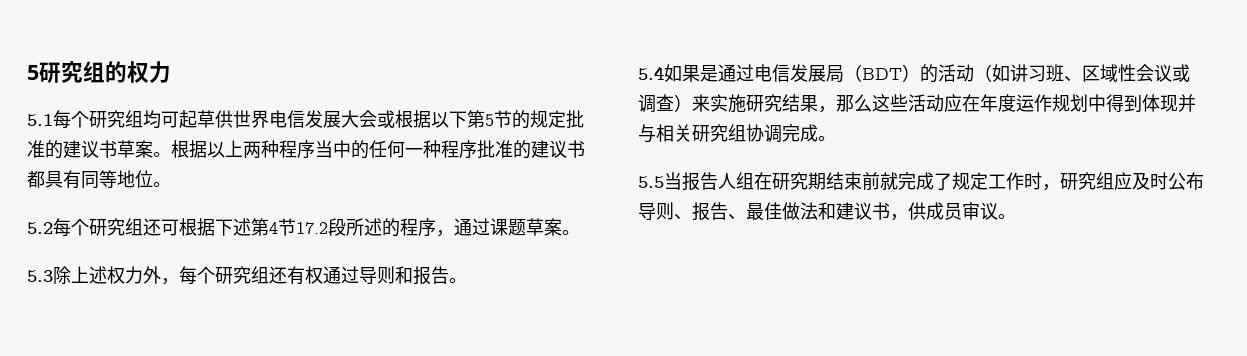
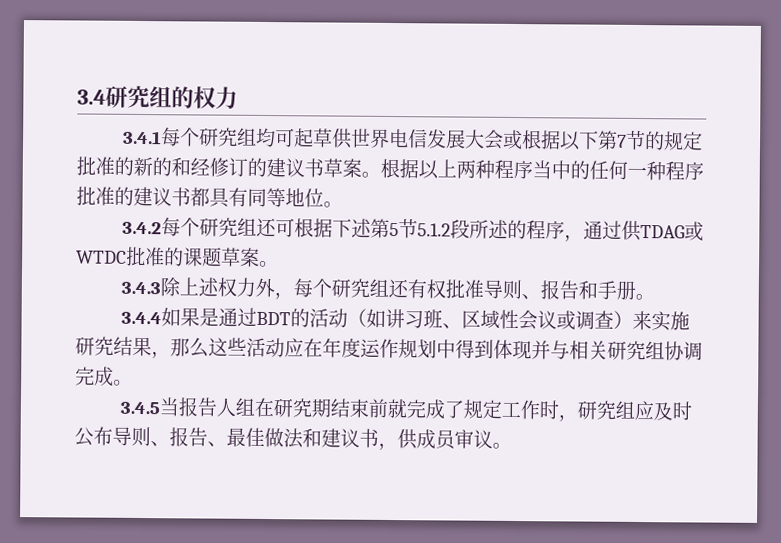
- 5研究组的权力
+ 3.4研究组的权力
- 5.1每个研究组均可起草供世界电信发展大会或根据以下第5节的规定批准的建议书草案。
+ 3.4.1每个研究组均可起草供世界电信发展大会或根据以下第7节的规定批准的新的和经修订的建议书草案。
- 5.2每个研究组还可根据下述第4节17.2段所述的程序，通过课题草案。
+ 3.4.2每个研究组还可根据下述第5节5.1.2段所述的程序，通过供TDAG或WTDC批准的课题草案。
- 5.3除上述权力外，每个研究组还有权通过导则和报告。
- 5.4如果是通过电信发展局（BDT）的活动（如讲习班、区域性会议或调查）来实施研究结果，那么这些活动应在年度运作规划中得到体现并与相关研究组协调完成。
+ 3.4.3除上述权力外，每个研究组还有权批准导则、报告和手册。
+ 3.4.4如果是通过BDT的活动（如讲习班、区域性会议或调查）来实施研究结果，那么这些活动应在年度运作规划中得到体现并与相关研究组协调完成。
- 5.5当报告人组在研究期结束前就完成了规定工作时，研究组应及时公布导则、报告、最佳做法和建议书，供成员审议。
+ 3.4.5当报告人组在研究期结束前就完成了规定工作时，研究组应及时公布导则、报告、最佳做法和建议书，供成员审议。

